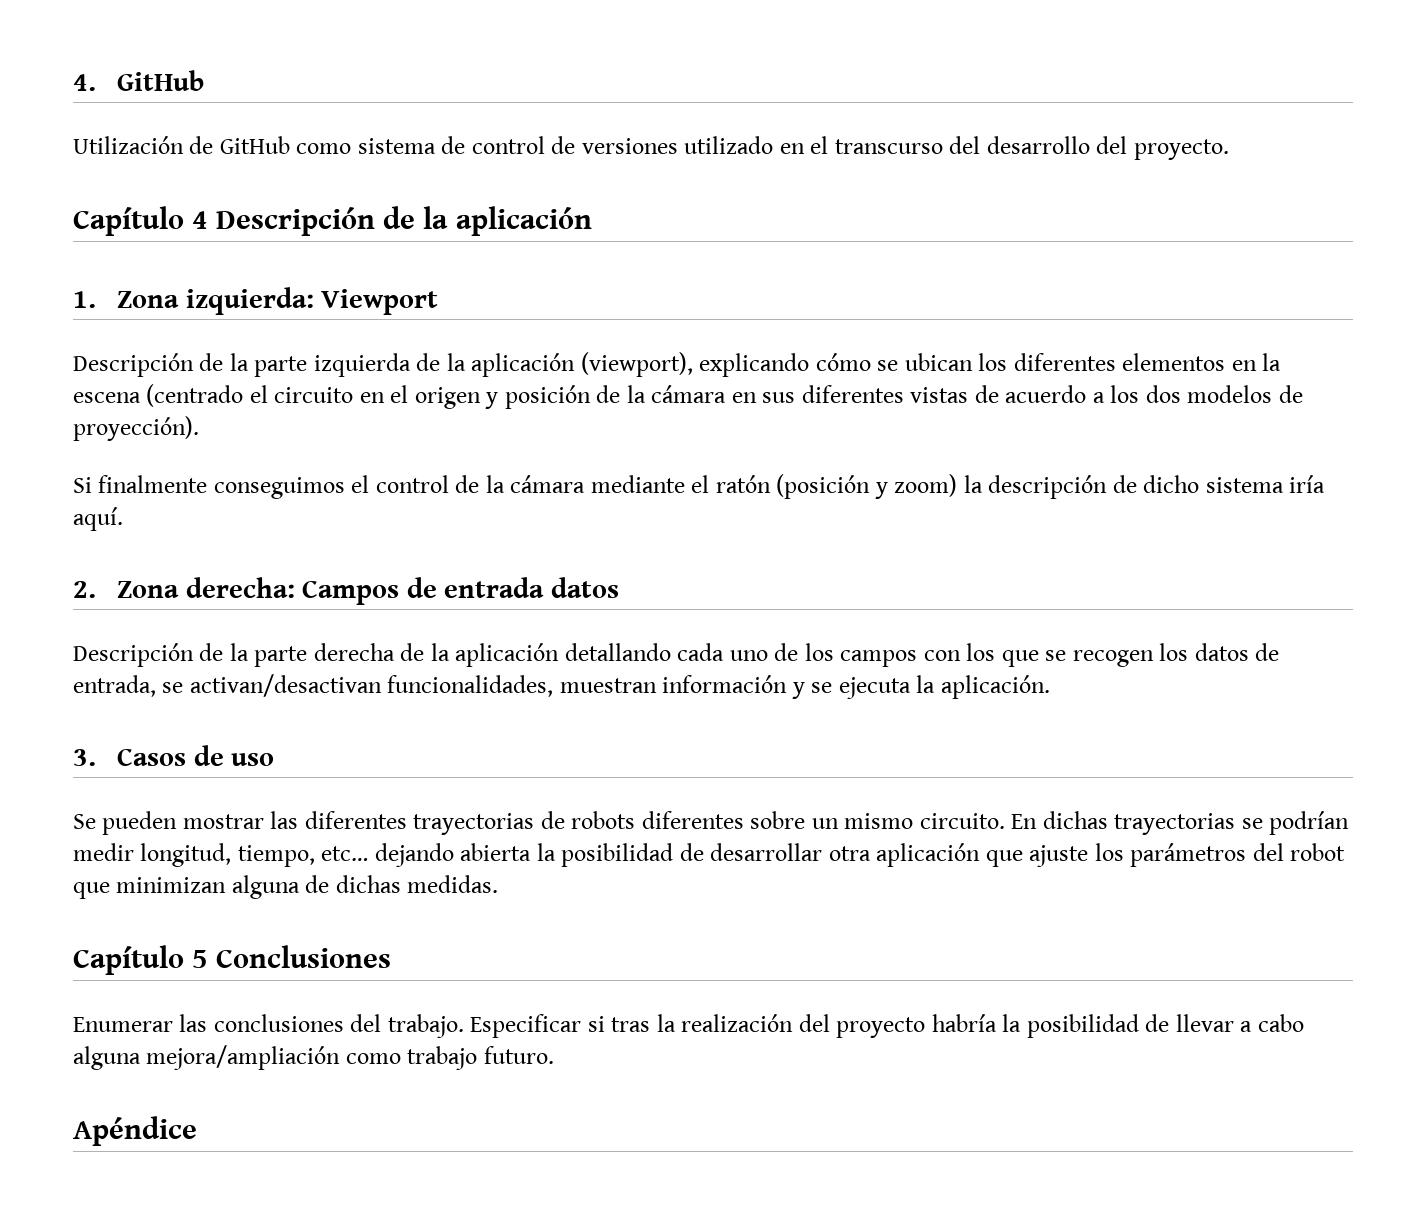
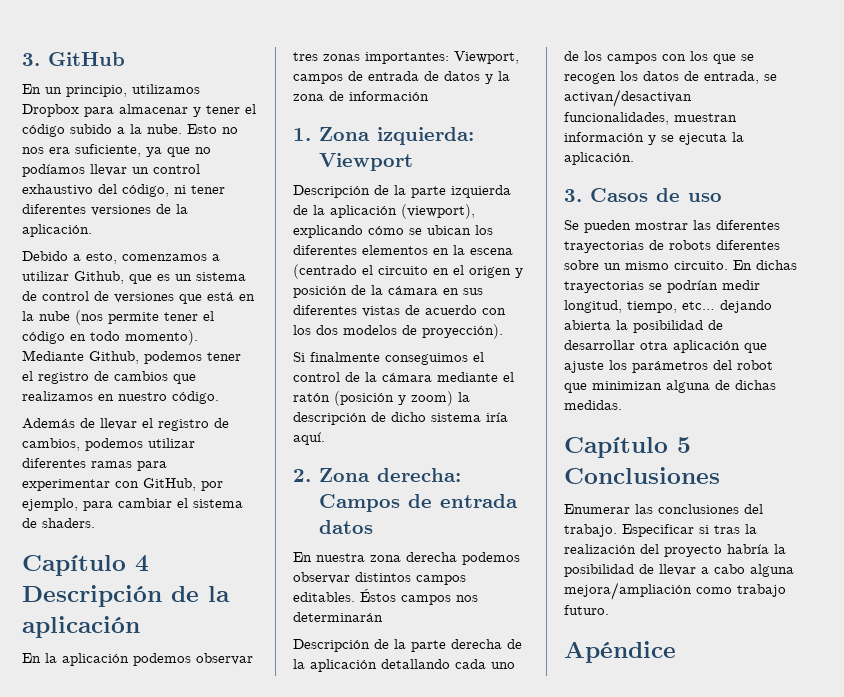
- 4. GitHub
+ 3. GitHub
- Utilización de GitHub como sistema de control de versiones utilizado en el transcurso del desarrollo del proyecto.
+ En un principio, utilizamos Dropbox para almacenar y tener el código subido a la nube. Esto no nos era suficiente, ya que no podíamos llevar un control exhaustivo del código, ni tener diferentes versiones de la aplicación.
+ Debido a esto, comenzamos a utilizar Github, que es un sistema de control de versiones que está en la nube (nos permite tener el código en todo momento). Mediante Github, podemos tener el registro de cambios que realizamos en nuestro código.
+ Además de llevar el registro de cambios, podemos utilizar diferentes ramas para experimentar con GitHub, por ejemplo, para cambiar el sistema de shaders.
+ En la aplicación podemos observar tres zonas importantes: Viewport, campos de entrada de datos y la zona de información
- Descripción de la parte izquierda de la aplicación (viewport), explicando cómo se ubican los diferentes elementos en la escena (centrado el circuito en el origen y posición de la cámara en sus diferentes vistas de acuerdo a los dos modelos de proyección).
+ Descripción de la parte izquierda de la aplicación (viewport), explicando cómo se ubican los diferentes elementos en la escena (centrado el circuito en el origen y posición de la cámara en sus diferentes vistas de acuerdo con los dos modelos de proyección).
+ En nuestra zona derecha podemos observar distintos campos editables. Éstos campos nos determinarán

